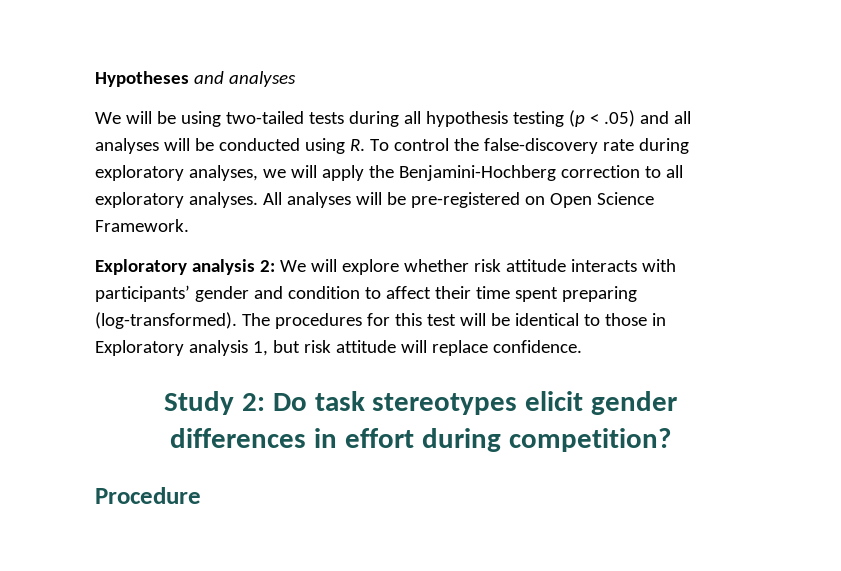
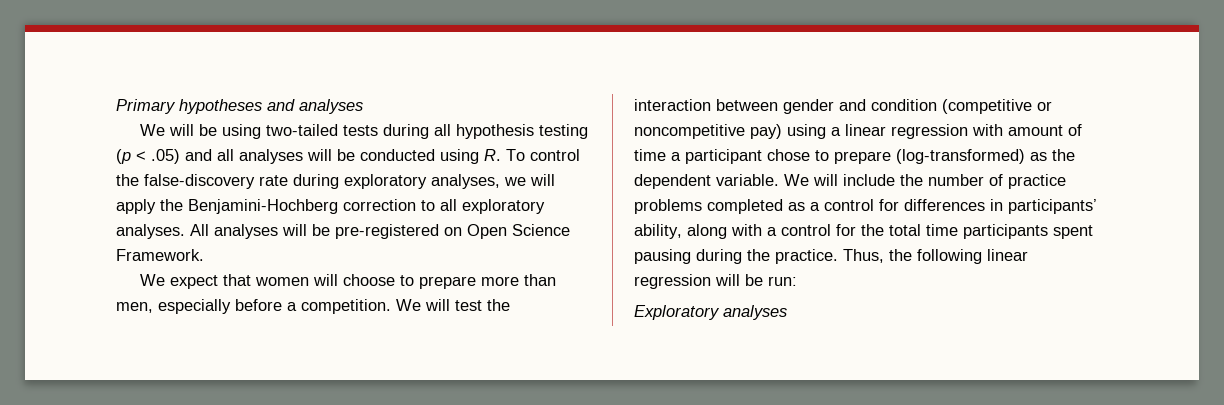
- Hypotheses and analyses
+ Primary hypotheses and analyses
- Exploratory analysis 2: We will explore whether risk attitude interacts with participants’ gender and condition to affect their time spent preparing (log-transformed). The procedures for this test will be identical to those in Exploratory analysis 1, but risk attitude will replace confidence.
- Study 2: Do task stereotypes elicit gender differences in effort during competition?
- Procedure
+ We expect that women will choose to prepare more than men, especially before a competition. We will test the interaction between gender and condition (competitive or noncompetitive pay) using a linear regression with amount of time a participant chose to prepare (log-transformed) as the dependent variable. We will include the number of practice problems completed as a control for differences in participants’ ability, along with a control for the total time participants spent pausing during the practice. Thus, the following linear regression will be run:
+ Exploratory analyses

